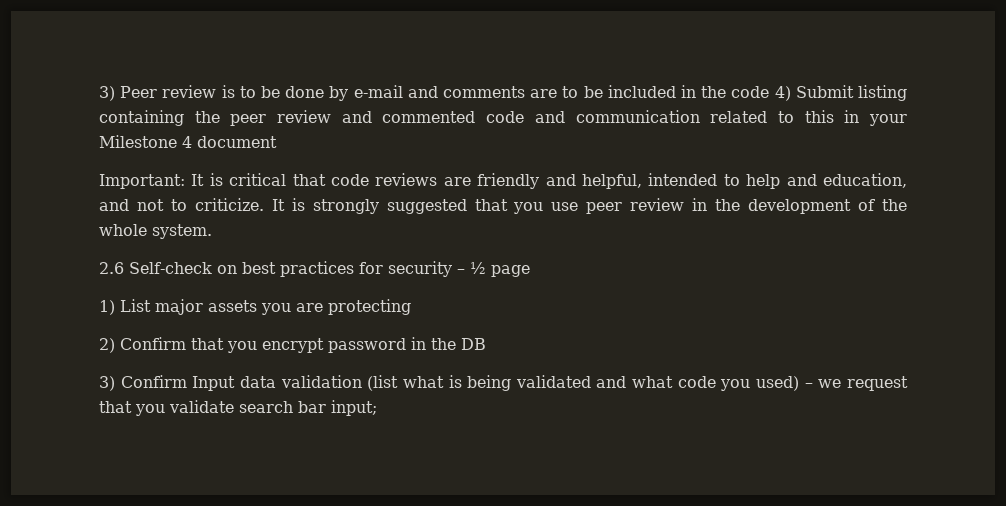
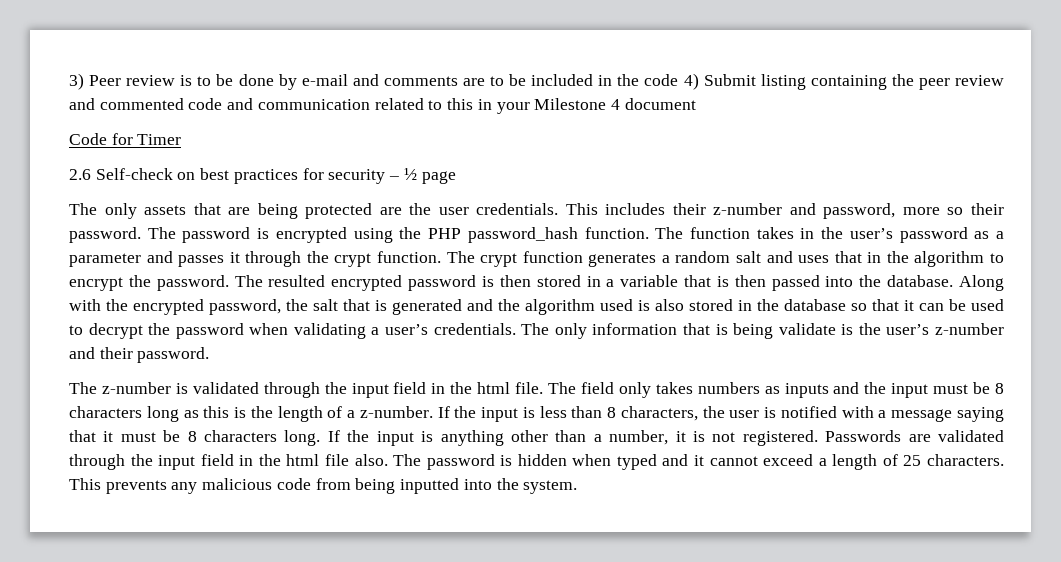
- Important: It is critical that code reviews are friendly and helpful, intended to help and education, and not to criticize. It is strongly suggested that you use peer review in the development of the whole system.
+ Code for Timer
- 1) List major assets you are protecting
- 2) Confirm that you encrypt password in the DB
- 3) Confirm Input data validation (list what is being validated and what code you used) – we request that you validate search bar input;
+ The only assets that are being protected are the user credentials. This includes their z-number and password, more so their password. The password is encrypted using the PHP password_hash function. The function takes in the user’s password as a parameter and passes it through the crypt function. The crypt function generates a random salt and uses that in the algorithm to encrypt the password. The resulted encrypted password is then stored in a variable that is then passed into the database. Along with the encrypted password, the salt that is generated and the algorithm used is also stored in the database so that it can be used to decrypt the password when validating a user’s credentials. The only information that is being validate is the user’s z-number and their password.
+ The z-number is validated through the input field in the html file. The field only takes numbers as inputs and the input must be 8 characters long as this is the length of a z-number. If the input is less than 8 characters, the user is notified with a message saying that it must be 8 characters long. If the input is anything other than a number, it is not registered. Passwords are validated through the input field in the html file also. The password is hidden when typed and it cannot exceed a length of 25 characters. This prevents any malicious code from being inputted into the system.

